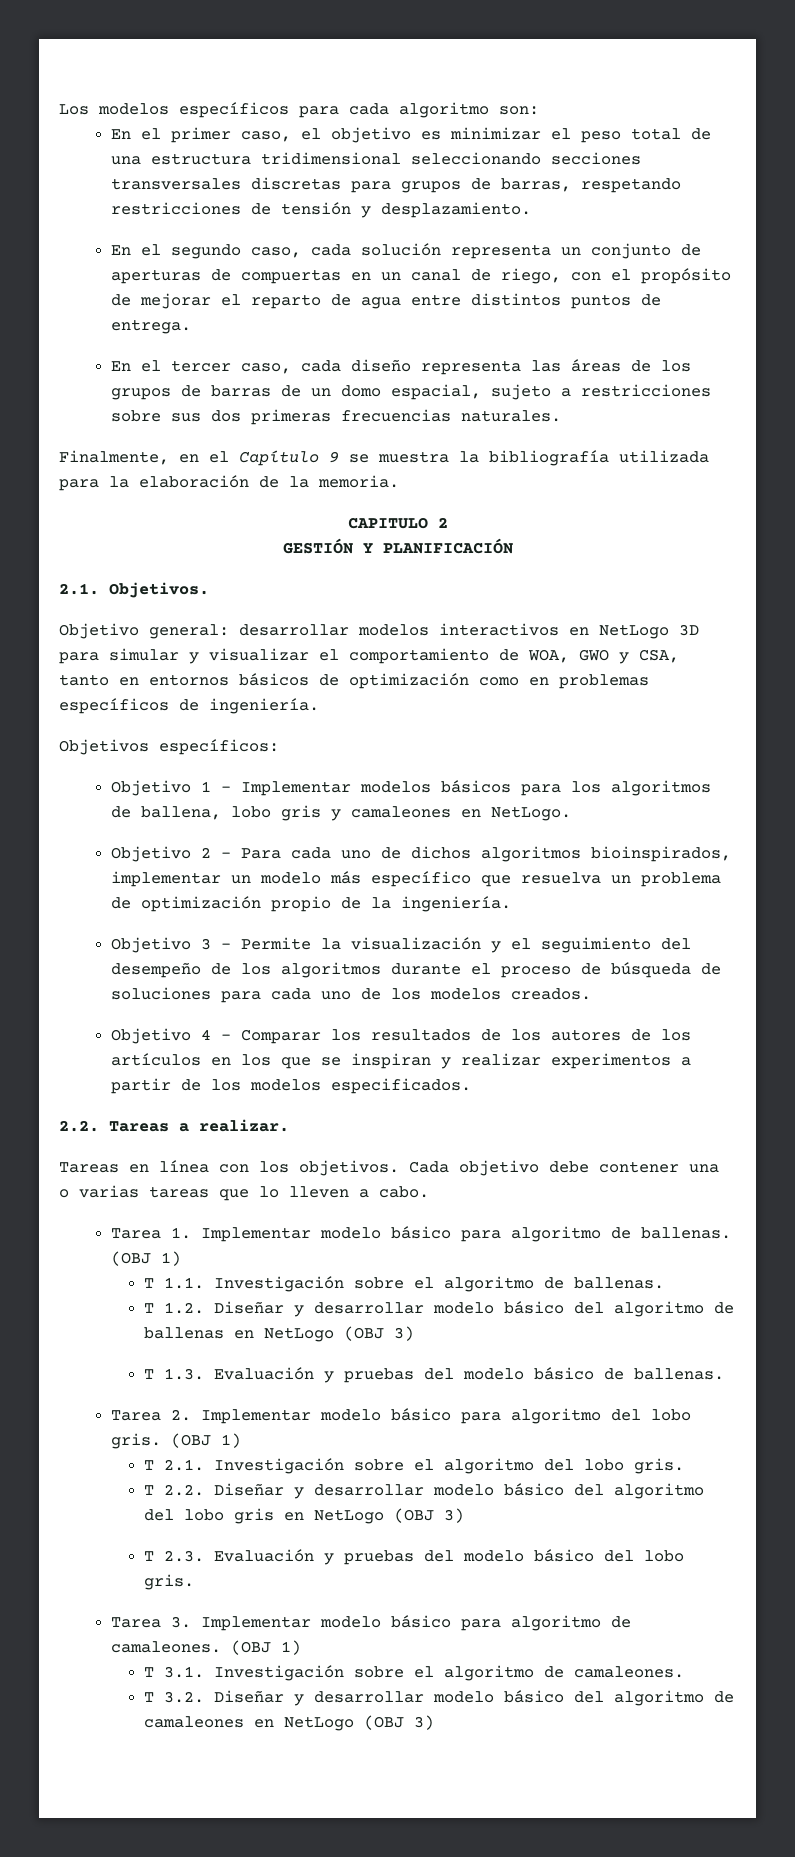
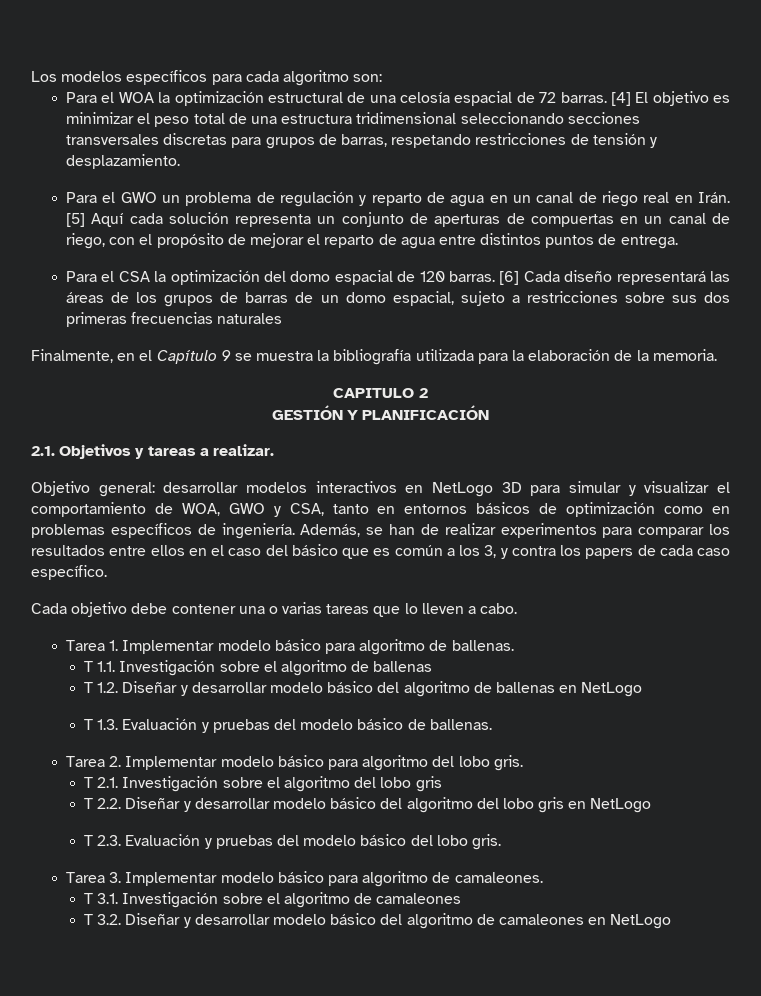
- En el primer caso, el objetivo es minimizar el peso total de una estructura tridimensional seleccionando secciones transversales discretas para grupos de barras, respetando restricciones de tensión y desplazamiento.
+ Para el WOA la optimización estructural de una celosía espacial de 72 barras. [4] El objetivo es minimizar el peso total de una estructura tridimensional seleccionando secciones transversales discretas para grupos de barras, respetando restricciones de tensión y desplazamiento.
- En el segundo caso, cada solución representa un conjunto de aperturas de compuertas en un canal de riego, con el propósito de mejorar el reparto de agua entre distintos puntos de entrega.
+ Para el GWO un problema de regulación y reparto de agua en un canal de riego real en Irán. [5] Aquí cada solución representa un conjunto de aperturas de compuertas en un canal de riego, con el propósito de mejorar el reparto de agua entre distintos puntos de entrega.
- En el tercer caso, cada diseño representa las áreas de los grupos de barras de un domo espacial, sujeto a restricciones sobre sus dos primeras frecuencias naturales.
+ Para el CSA la optimización del domo espacial de 120 barras. [6] Cada diseño representará las áreas de los grupos de barras de un domo espacial, sujeto a restricciones sobre sus dos primeras frecuencias naturales
- 2.1. Objetivos.
+ 2.1. Objetivos y tareas a realizar.
- Objetivo general: desarrollar modelos interactivos en NetLogo 3D para simular y visualizar el comportamiento de WOA, GWO y CSA, tanto en entornos básicos de optimización como en problemas específicos de ingeniería.
- Objetivos específicos:
- Objetivo 1 – Implementar modelos básicos para los algoritmos de ballena, lobo gris y camaleones en NetLogo.
- Objetivo 2 - Para cada uno de dichos algoritmos bioinspirados, implementar un modelo más específico que resuelva un problema de optimización propio de la ingeniería.
- Objetivo 3 - Permite la visualización y el seguimiento del desempeño de los algoritmos durante el proceso de búsqueda de soluciones para cada uno de los modelos creados.
- Objetivo 4 - Comparar los resultados de los autores de los artículos en los que se inspiran y realizar experimentos a partir de los modelos especificados.
- 2.2. Tareas a realizar.
- Tareas en línea con los objetivos. Cada objetivo debe contener una o varias tareas que lo lleven a cabo.
+ Objetivo general: desarrollar modelos interactivos en NetLogo 3D para simular y visualizar el comportamiento de WOA, GWO y CSA, tanto en entornos básicos de optimización como en problemas específicos de ingeniería. Además, se han de realizar experimentos para comparar los resultados entre ellos en el caso del básico que es común a los 3, y contra los papers de cada caso específico.
+ Cada objetivo debe contener una o varias tareas que lo lleven a cabo.
- Tarea 1. Implementar modelo básico para algoritmo de ballenas. (OBJ 1)
+ Tarea 1. Implementar modelo básico para algoritmo de ballenas.
- T 1.1. Investigación sobre el algoritmo de ballenas.
+ T 1.1. Investigación sobre el algoritmo de ballenas
- T 1.2. Diseñar y desarrollar modelo básico del algoritmo de ballenas en NetLogo (OBJ 3)
+ T 1.2. Diseñar y desarrollar modelo básico del algoritmo de ballenas en NetLogo
- Tarea 2. Implementar modelo básico para algoritmo del lobo gris. (OBJ 1)
+ Tarea 2. Implementar modelo básico para algoritmo del lobo gris.
- T 2.1. Investigación sobre el algoritmo del lobo gris.
+ T 2.1. Investigación sobre el algoritmo del lobo gris
- T 2.2. Diseñar y desarrollar modelo básico del algoritmo del lobo gris en NetLogo (OBJ 3)
+ T 2.2. Diseñar y desarrollar modelo básico del algoritmo del lobo gris en NetLogo
- Tarea 3. Implementar modelo básico para algoritmo de camaleones. (OBJ 1)
+ Tarea 3. Implementar modelo básico para algoritmo de camaleones.
- T 3.1. Investigación sobre el algoritmo de camaleones.
+ T 3.1. Investigación sobre el algoritmo de camaleones
- T 3.2. Diseñar y desarrollar modelo básico del algoritmo de camaleones en NetLogo (OBJ 3)
+ T 3.2. Diseñar y desarrollar modelo básico del algoritmo de camaleones en NetLogo

